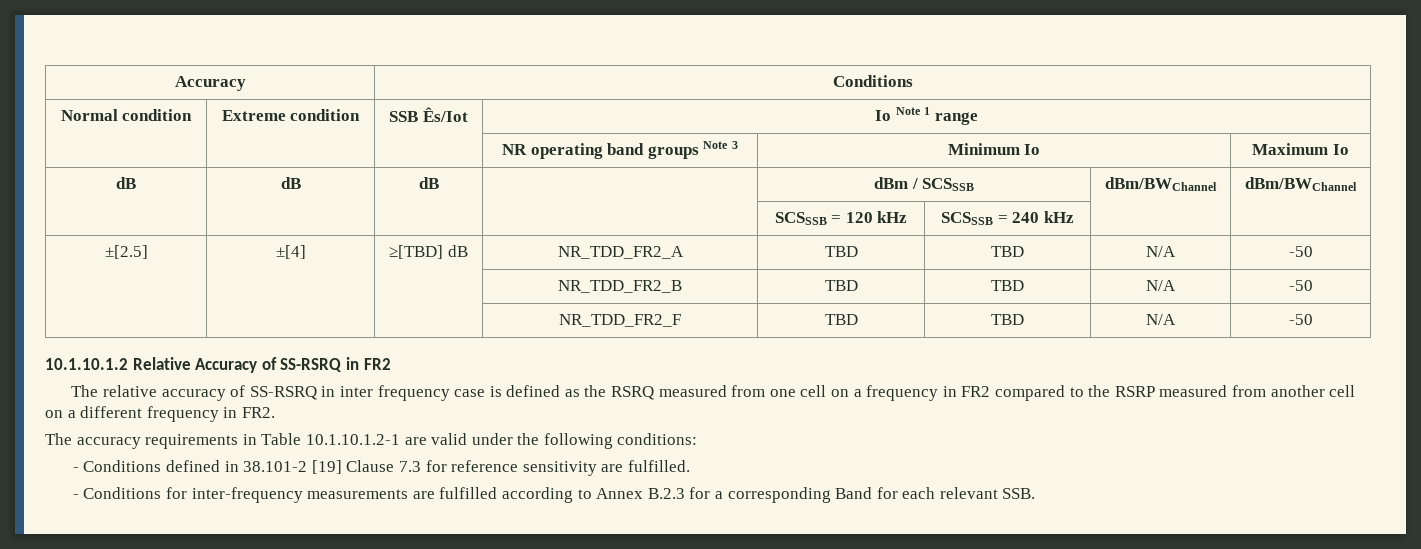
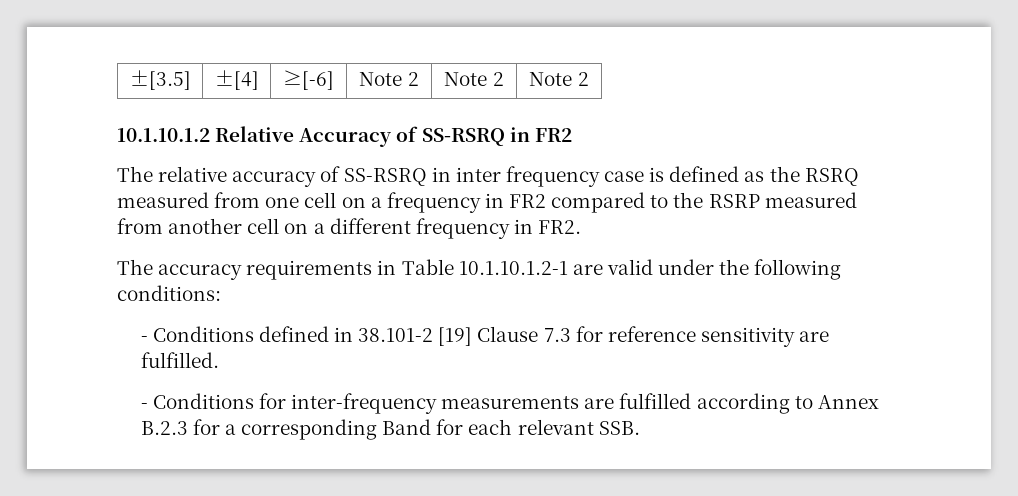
- Accuracy | Conditions
- Normal condition | Extreme condition | SSB Ês/Iot | Io Note 1 range
- | | | NR operating band groups Note 3 | Minimum Io | Maximum Io
- dB | dB | dB | | dBm / SCSSSB | dBm/BWChannel | dBm/BWChannel
- | | | | SCSSSB = 120 kHz | SCSSSB = 240 kHz | |
- ±[2.5] | ±[4] | ≥[TBD] dB | NR_TDD_FR2_A | TBD | TBD | N/A | -50
- | | | NR_TDD_FR2_B | TBD | TBD | N/A | -50
- | | | NR_TDD_FR2_F | TBD | TBD | N/A | -50
+ ±[3.5] | ±[4] | ≥[-6] | Note 2 | Note 2 | Note 2

